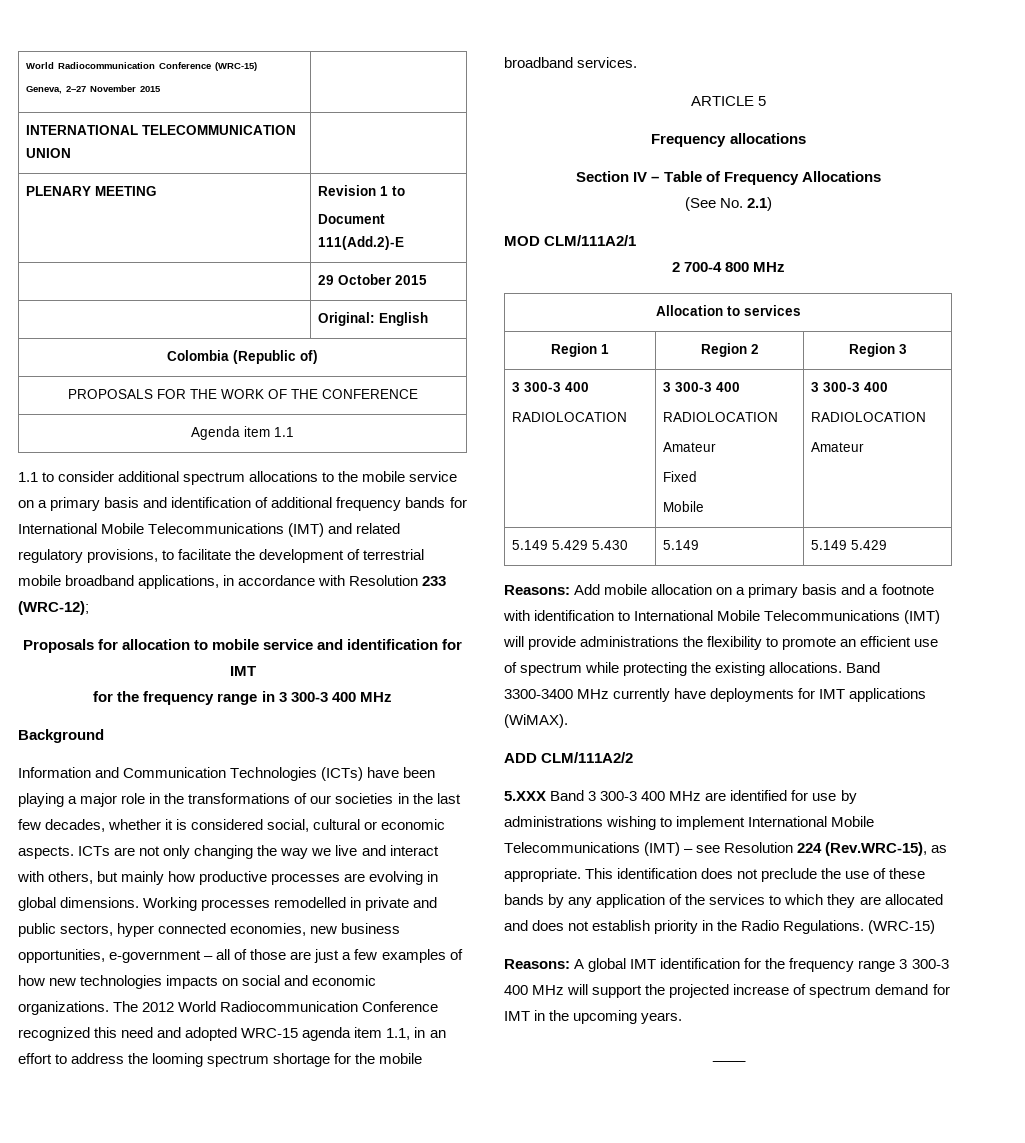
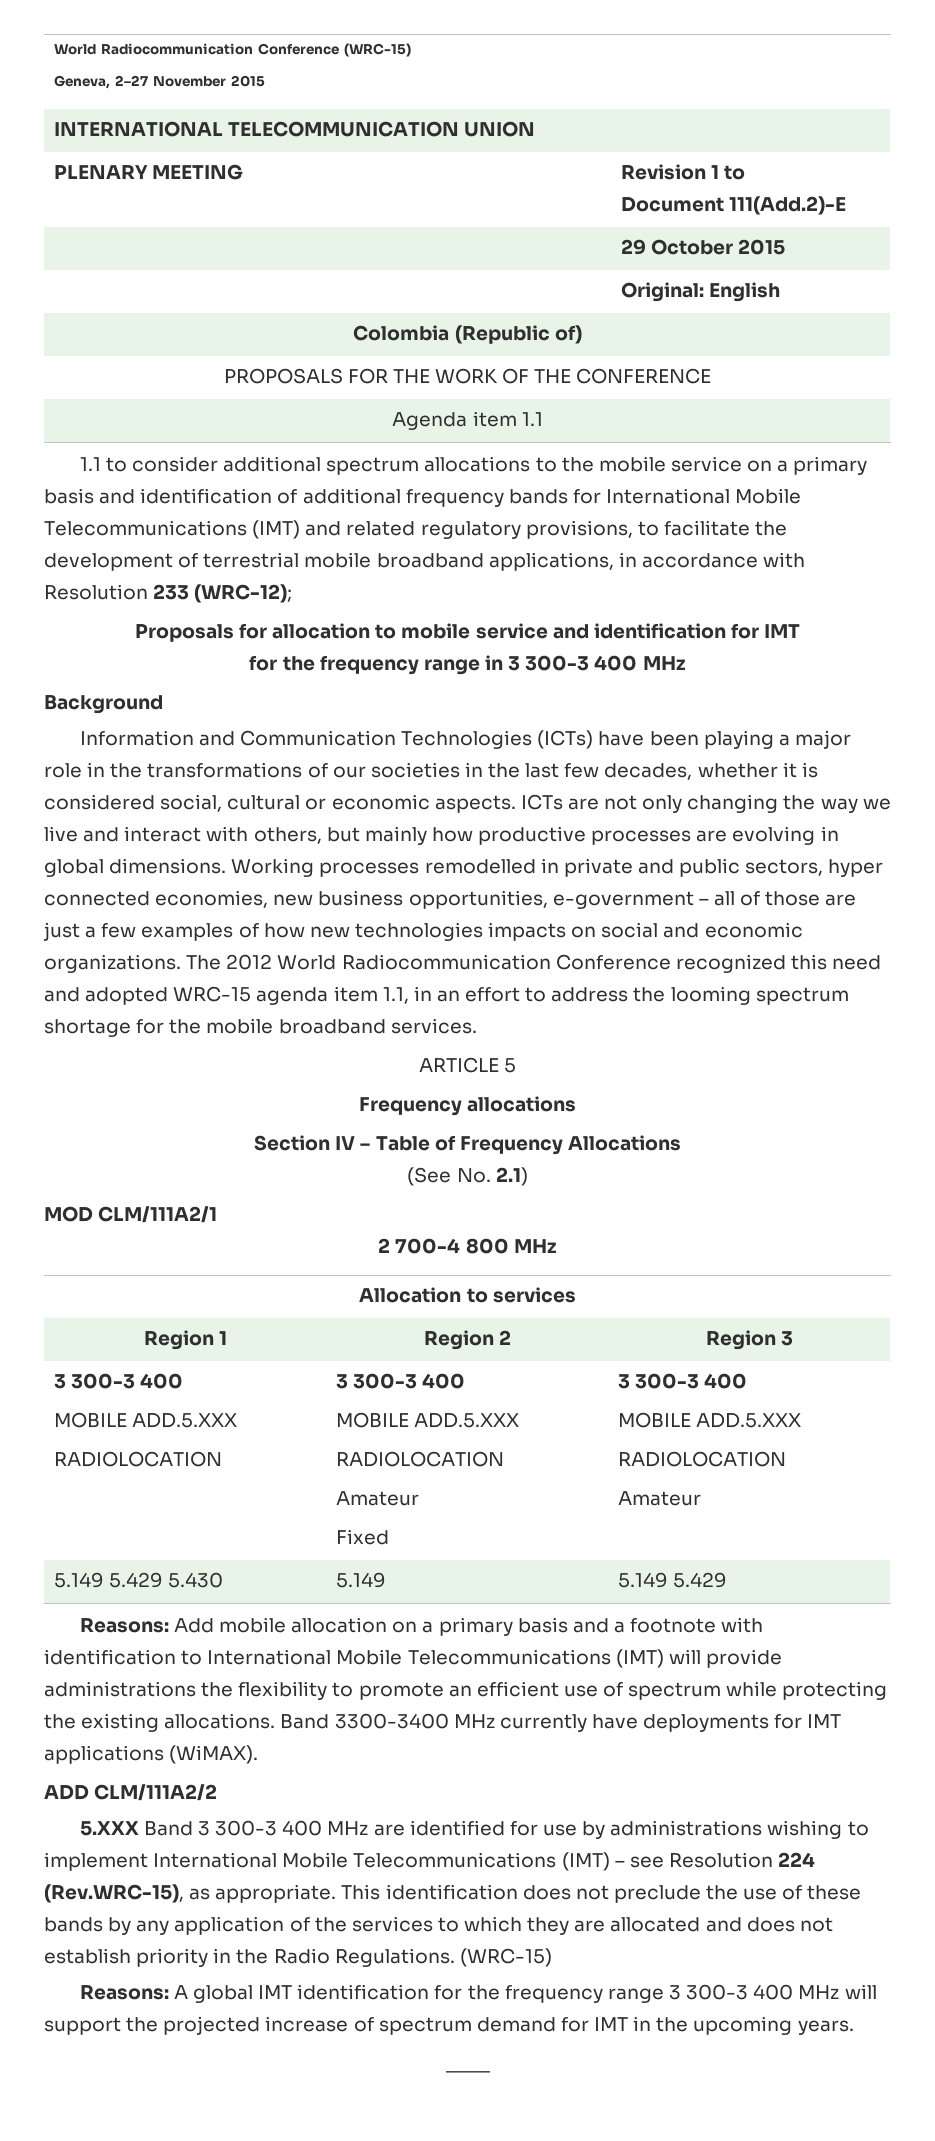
  Region 1 | Region 2 | Region 3
  3 300-3 400
+ MOBILE ADD.5.XXX
  RADIOLOCATION | 3 300-3 400
+ MOBILE ADD.5.XXX
  RADIOLOCATION
  Amateur
- Fixed
- Mobile | 3 300-3 400
+ Fixed | 3 300-3 400
+ MOBILE ADD.5.XXX

